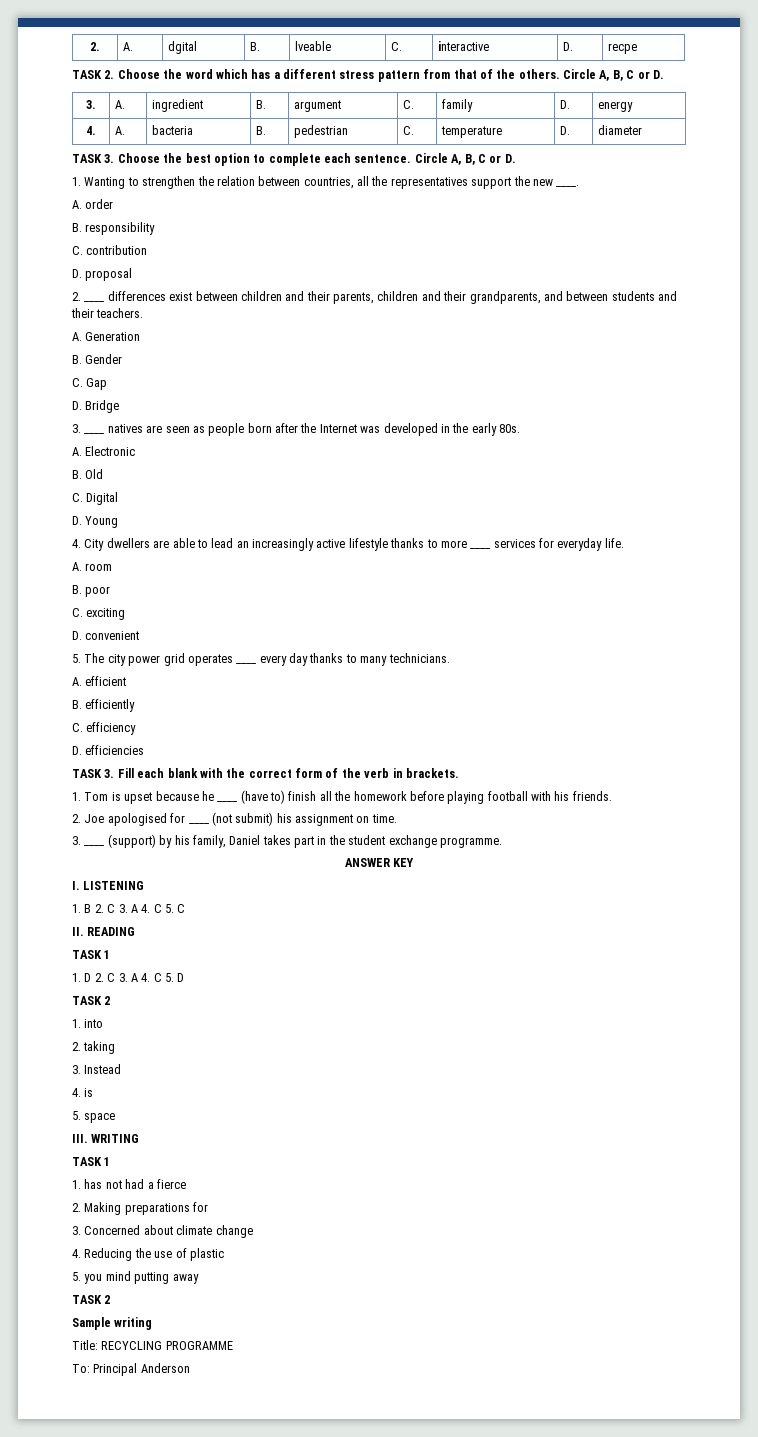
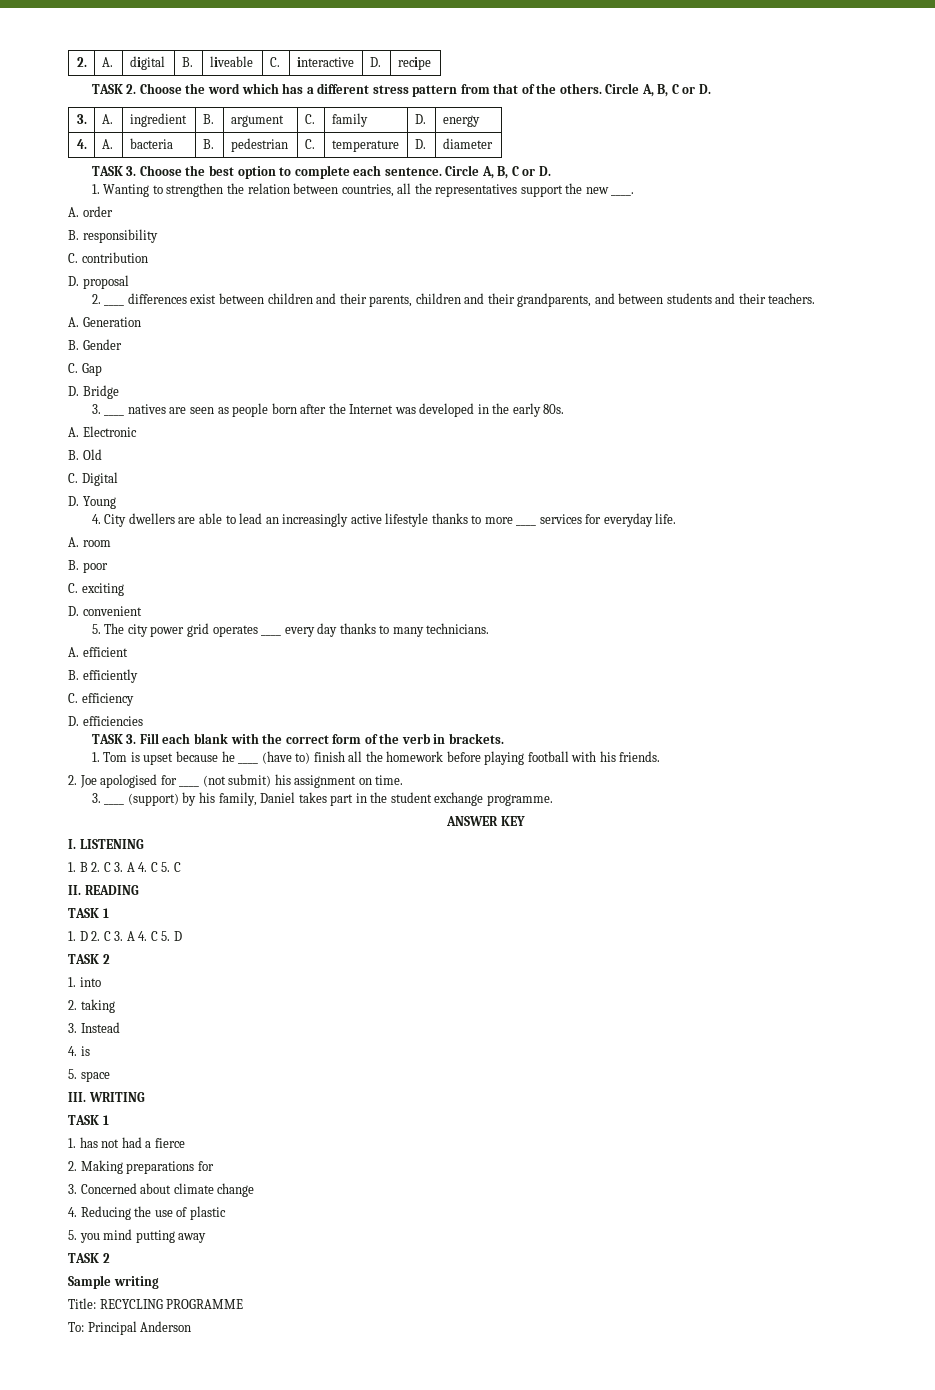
- 2. | A. | dgital | B. | lveable | C. | interactive | D. | recpe
+ 2. | A. | digital | B. | liveable | C. | interactive | D. | recipe

